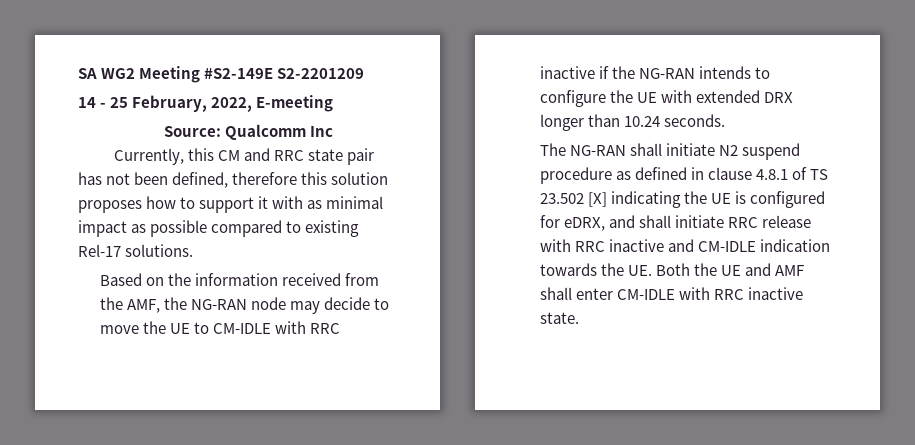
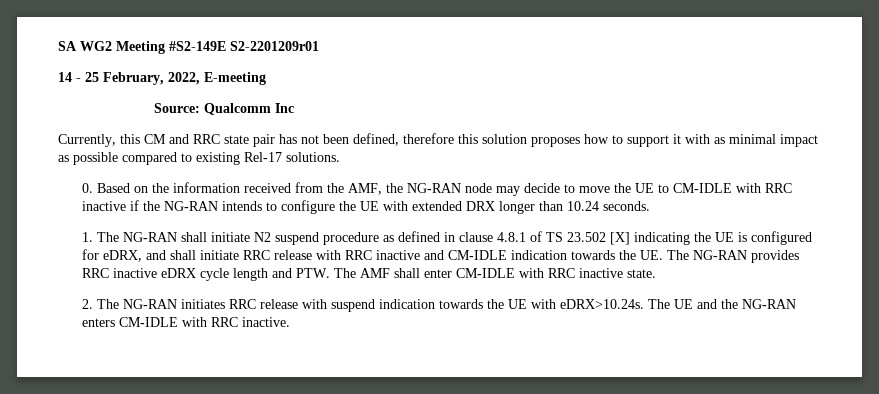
- SA WG2 Meeting #S2-149E S2-2201209
+ SA WG2 Meeting #S2-149E S2-2201209r01
- Based on the information received from the AMF, the NG-RAN node may decide to move the UE to CM-IDLE with RRC inactive if the NG-RAN intends to configure the UE with extended DRX longer than 10.24 seconds.
+ 0. Based on the information received from the AMF, the NG-RAN node may decide to move the UE to CM-IDLE with RRC inactive if the NG-RAN intends to configure the UE with extended DRX longer than 10.24 seconds.
- The NG-RAN shall initiate N2 suspend procedure as defined in clause 4.8.1 of TS 23.502 [X] indicating the UE is configured for eDRX, and shall initiate RRC release with RRC inactive and CM-IDLE indication towards the UE. Both the UE and AMF shall enter CM-IDLE with RRC inactive state.
+ 1. The NG-RAN shall initiate N2 suspend procedure as defined in clause 4.8.1 of TS 23.502 [X] indicating the UE is configured for eDRX, and shall initiate RRC release with RRC inactive and CM-IDLE indication towards the UE. The NG-RAN provides RRC inactive eDRX cycle length and PTW. The AMF shall enter CM-IDLE with RRC inactive state.
+ 2. The NG-RAN initiates RRC release with suspend indication towards the UE with eDRX>10.24s. The UE and the NG-RAN enters CM-IDLE with RRC inactive.

